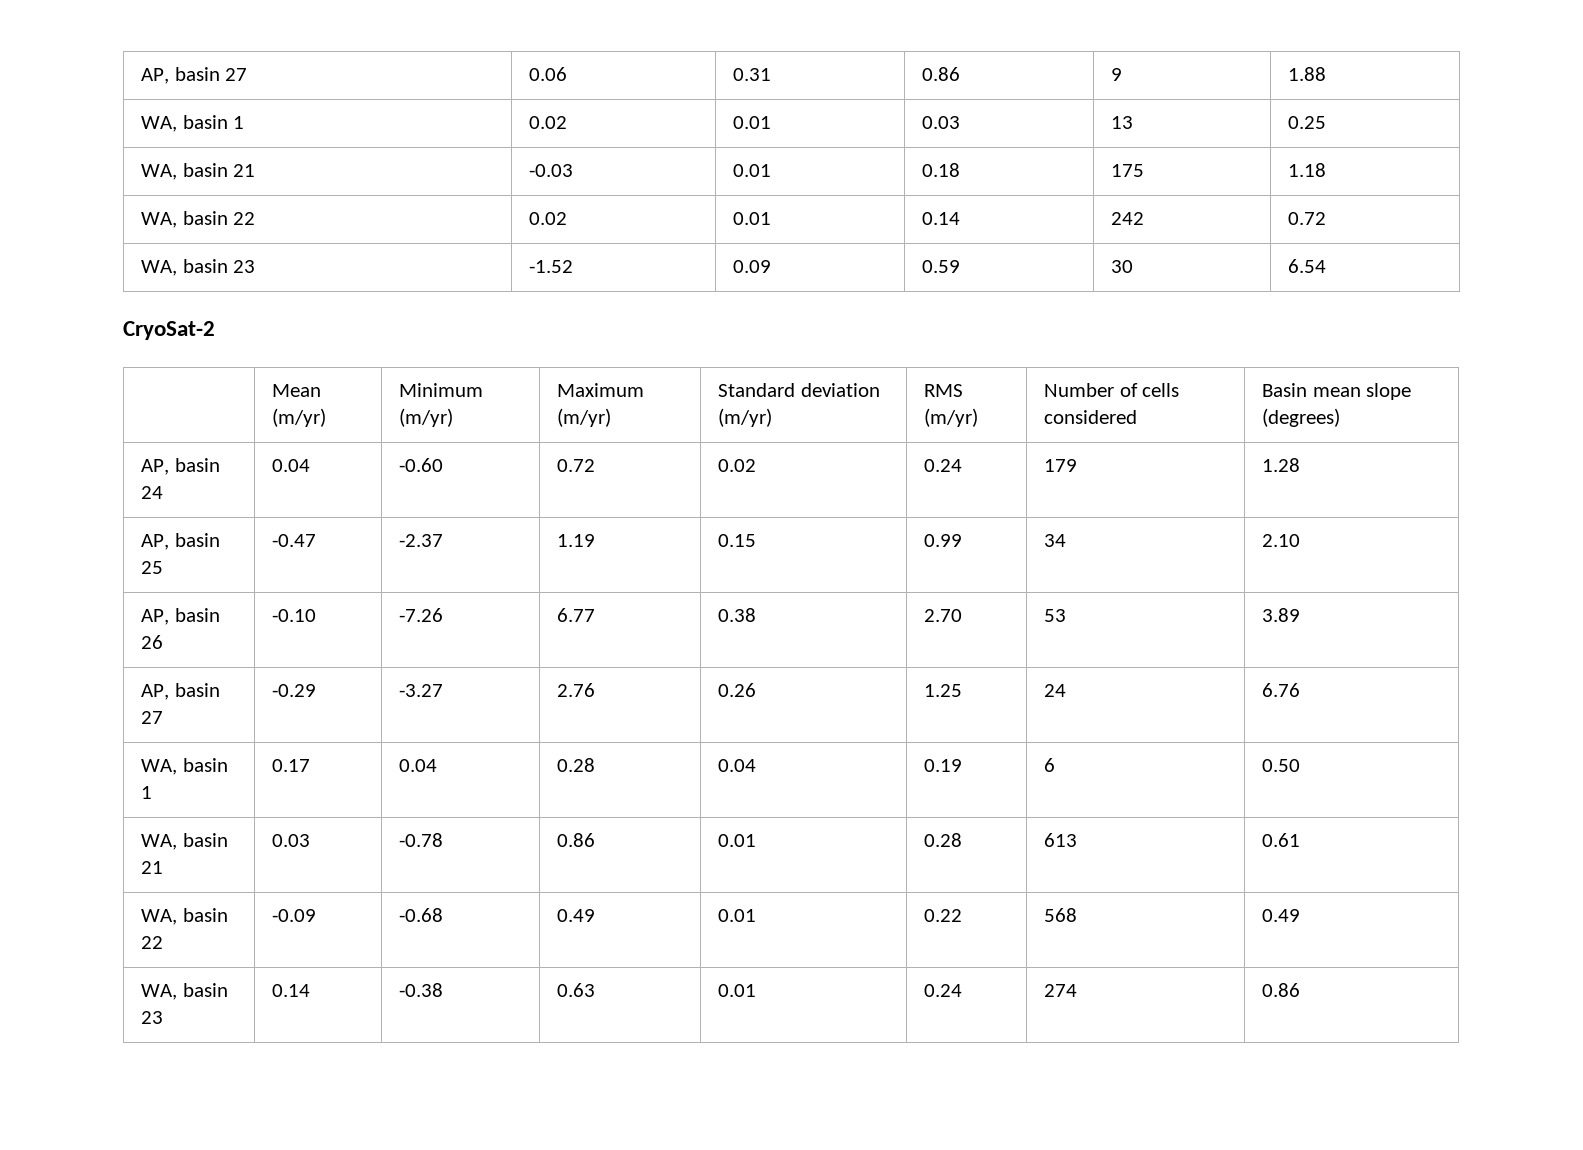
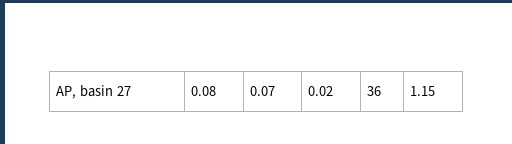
- AP, basin 27 | 0.06 | 0.31 | 0.86 | 9 | 1.88
- WA, basin 1 | 0.02 | 0.01 | 0.03 | 13 | 0.25
- WA, basin 21 | -0.03 | 0.01 | 0.18 | 175 | 1.18
- WA, basin 22 | 0.02 | 0.01 | 0.14 | 242 | 0.72
- WA, basin 23 | -1.52 | 0.09 | 0.59 | 30 | 6.54
- CryoSat-2
- | Mean (m/yr) | Minimum (m/yr) | Maximum (m/yr) | Standard deviation (m/yr) | RMS (m/yr) | Number of cells considered | Basin mean slope (degrees)
- AP, basin 24 | 0.04 | -0.60 | 0.72 | 0.02 | 0.24 | 179 | 1.28
- AP, basin 25 | -0.47 | -2.37 | 1.19 | 0.15 | 0.99 | 34 | 2.10
- AP, basin 26 | -0.10 | -7.26 | 6.77 | 0.38 | 2.70 | 53 | 3.89
- AP, basin 27 | -0.29 | -3.27 | 2.76 | 0.26 | 1.25 | 24 | 6.76
- WA, basin 1 | 0.17 | 0.04 | 0.28 | 0.04 | 0.19 | 6 | 0.50
- WA, basin 21 | 0.03 | -0.78 | 0.86 | 0.01 | 0.28 | 613 | 0.61
- WA, basin 22 | -0.09 | -0.68 | 0.49 | 0.01 | 0.22 | 568 | 0.49
- WA, basin 23 | 0.14 | -0.38 | 0.63 | 0.01 | 0.24 | 274 | 0.86
+ AP, basin 27 | 0.08 | 0.07 | 0.02 | 36 | 1.15

